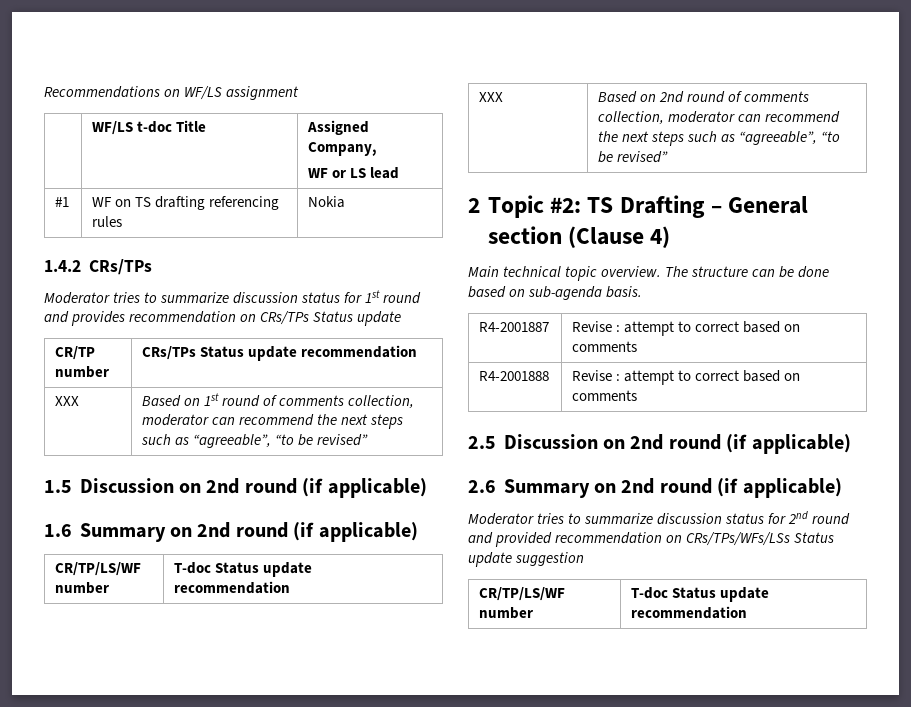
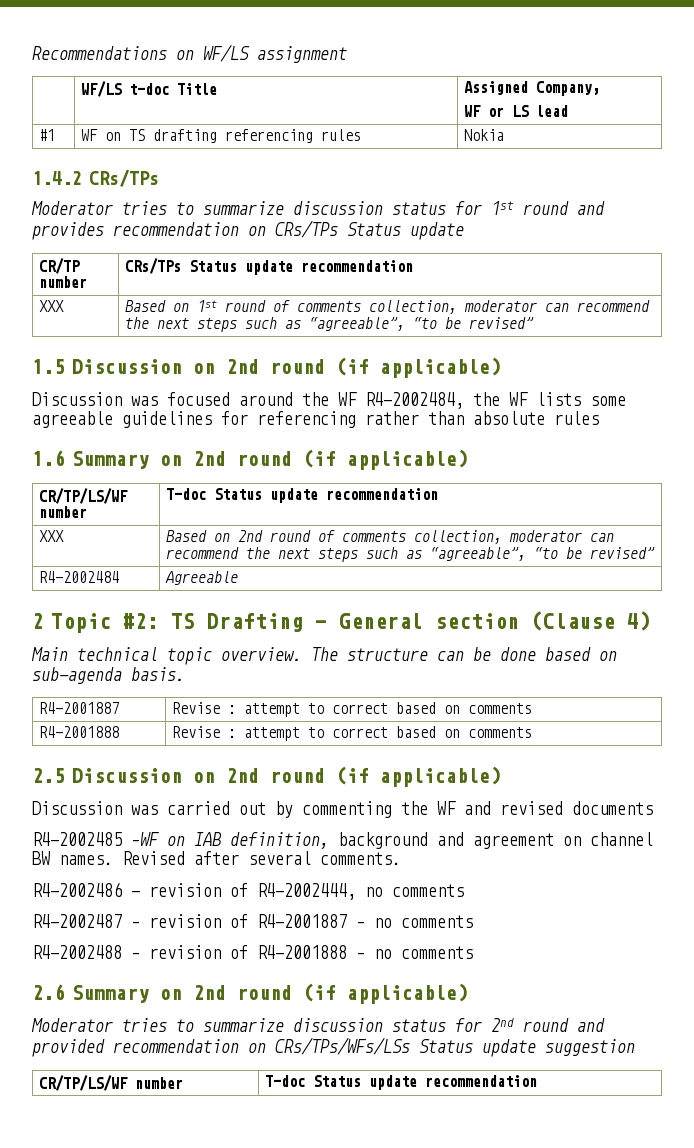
+ Discussion was focused around the WF R4-2002484, the WF lists some agreeable guidelines for referencing rather than absolute rules
+ R4-2002484 | Agreeable
+ Discussion was carried out by commenting the WF and revised documents
+ R4-2002485 –WF on IAB definition, background and agreement on channel BW names. Revised after several comments.
+ R4-2002486 - revision of R4-2002444, no comments
+ R4-2002487 – revision of R4-2001887 – no comments
+ R4-2002488 – revision of R4-2001888 – no comments

